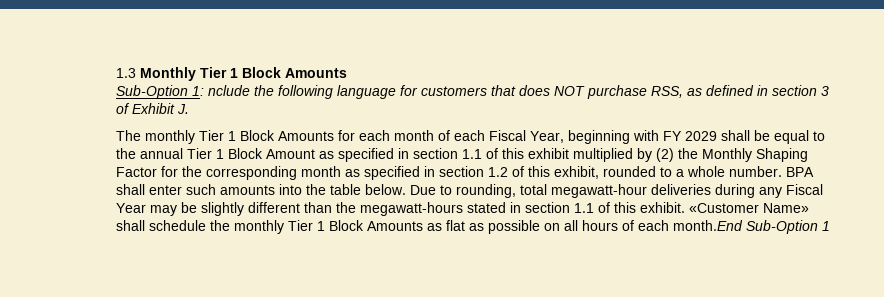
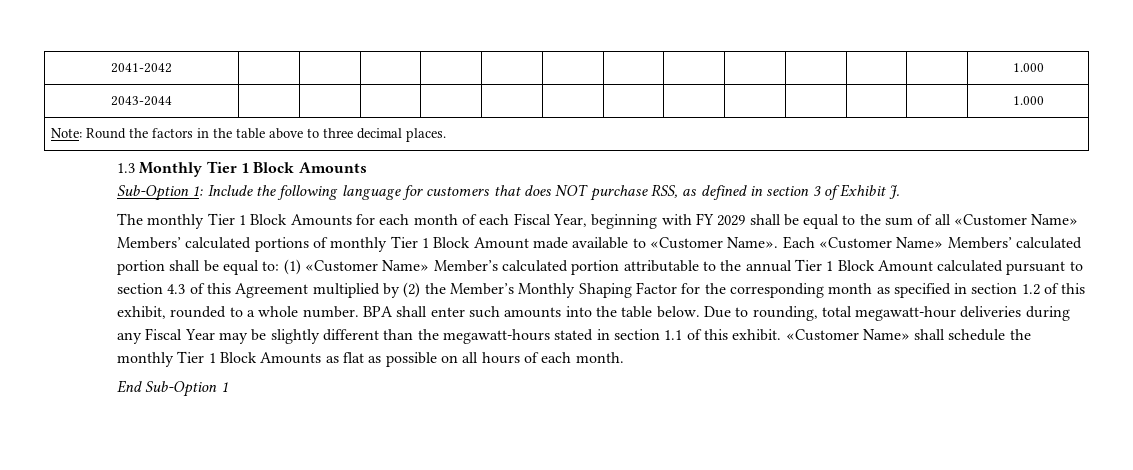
+ 2041-2042 | | | | | | | | | | | | | 1.000
+ 2043-2044 | | | | | | | | | | | | | 1.000
+ Note: Round the factors in the table above to three decimal places.
- Sub-Option 1: nclude the following language for customers that does NOT purchase RSS, as defined in section 3 of Exhibit J.
+ Sub-Option 1: Include the following language for customers that does NOT purchase RSS, as defined in section 3 of Exhibit J.
- The monthly Tier 1 Block Amounts for each month of each Fiscal Year, beginning with FY 2029 shall be equal to the annual Tier 1 Block Amount as specified in section 1.1 of this exhibit multiplied by (2) the Monthly Shaping Factor for the corresponding month as specified in section 1.2 of this exhibit, rounded to a whole number.
+ The monthly Tier 1 Block Amounts for each month of each Fiscal Year, beginning with FY 2029 shall be equal to the sum of all «Customer Name» Members’ calculated portions of monthly Tier 1 Block Amount made available to «Customer Name». Each «Customer Name» Members’ calculated portion shall be equal to: (1) «Customer Name» Member’s calculated portion attributable to the annual Tier 1 Block Amount calculated pursuant to section 4.3 of this Agreement multiplied by (2) the Member’s Monthly Shaping Factor for the corresponding month as specified in section 1.2 of this exhibit, rounded to a whole number.
- «Customer Name» shall schedule the monthly Tier 1 Block Amounts as flat as possible on all hours of each month.End Sub-Option 1
+ «Customer Name» shall schedule the monthly Tier 1 Block Amounts as flat as possible on all hours of each month.
+ End Sub-Option 1

